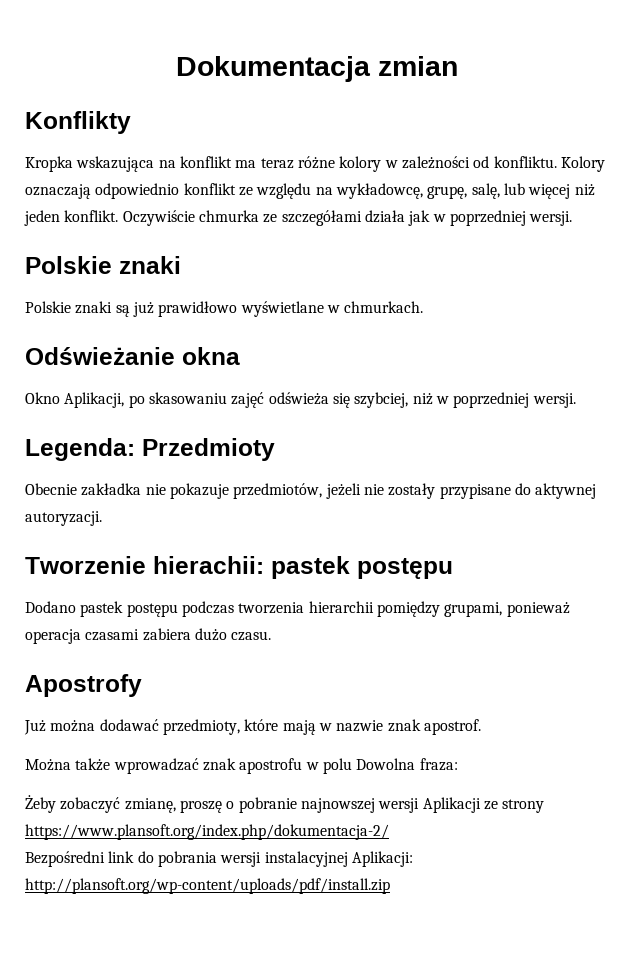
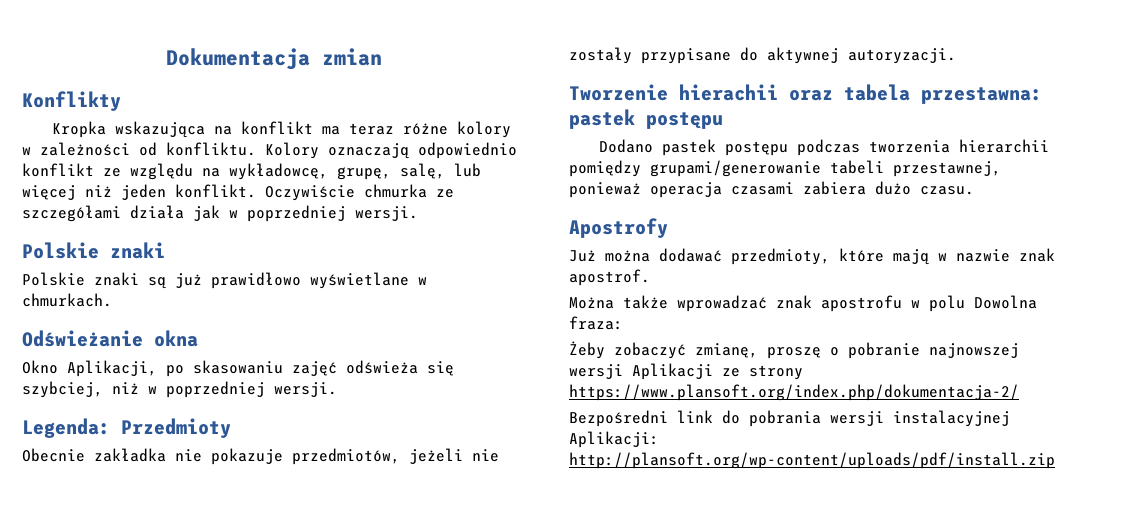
- Tworzenie hierachii: pastek postępu
+ Tworzenie hierachii oraz tabela przestawna: pastek postępu
- Dodano pastek postępu podczas tworzenia hierarchii pomiędzy grupami, ponieważ operacja czasami zabiera dużo czasu.
+ Dodano pastek postępu podczas tworzenia hierarchii pomiędzy grupami/generowanie tabeli przestawnej, ponieważ operacja czasami zabiera dużo czasu.

